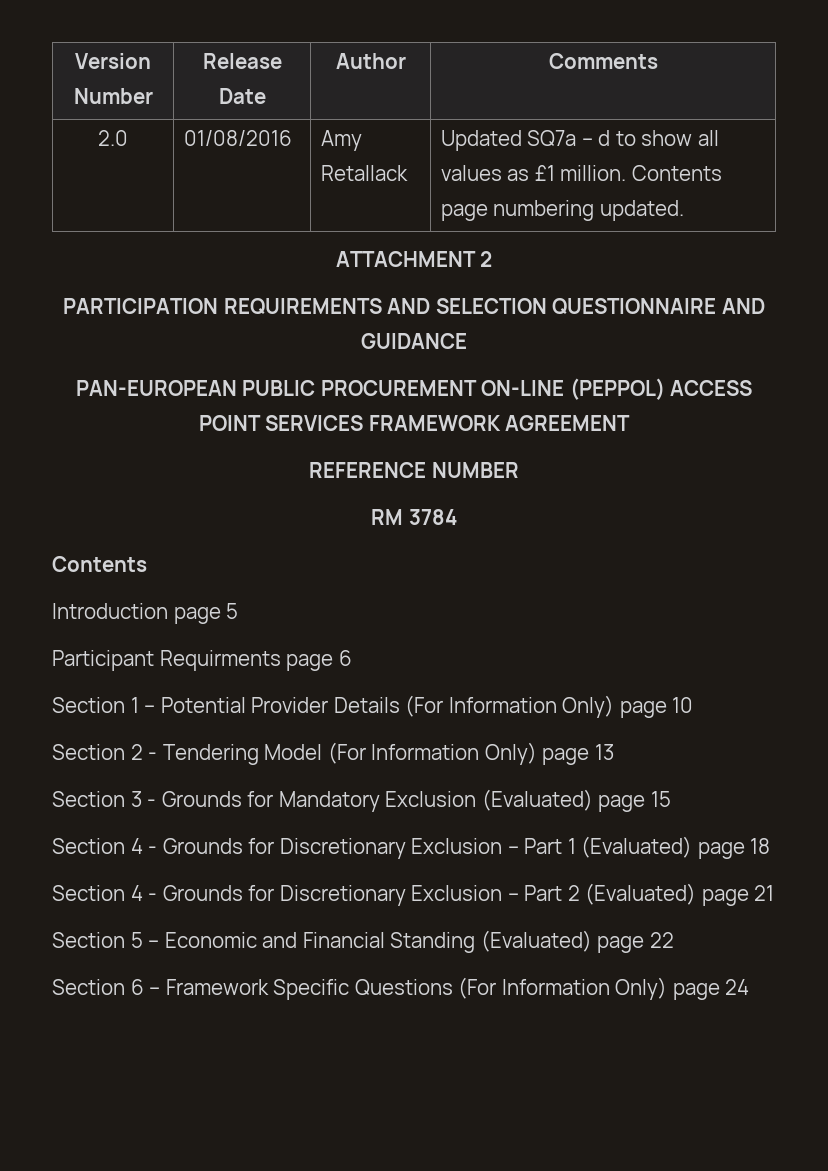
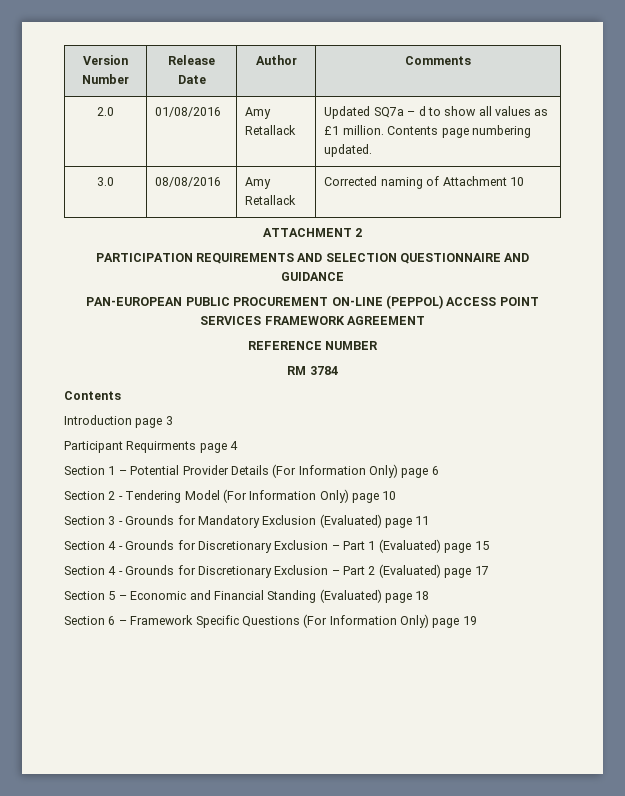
+ 3.0 | 08/08/2016 | Amy Retallack | Corrected naming of Attachment 10
- Introduction page 5
+ Introduction page 3
- Participant Requirments page 6
+ Participant Requirments page 4
- Section 1 – Potential Provider Details (For Information Only) page 10
+ Section 1 – Potential Provider Details (For Information Only) page 6
- Section 2 - Tendering Model (For Information Only) page 13
+ Section 2 - Tendering Model (For Information Only) page 10
- Section 3 - Grounds for Mandatory Exclusion (Evaluated) page 15
- Section 4 - Grounds for Discretionary Exclusion – Part 1 (Evaluated) page 18
+ Section 3 - Grounds for Mandatory Exclusion (Evaluated) page 11
+ Section 4 - Grounds for Discretionary Exclusion – Part 1 (Evaluated) page 15
- Section 4 - Grounds for Discretionary Exclusion – Part 2 (Evaluated) page 21
+ Section 4 - Grounds for Discretionary Exclusion – Part 2 (Evaluated) page 17
- Section 5 – Economic and Financial Standing (Evaluated) page 22
+ Section 5 – Economic and Financial Standing (Evaluated) page 18
- Section 6 – Framework Specific Questions (For Information Only) page 24
+ Section 6 – Framework Specific Questions (For Information Only) page 19

